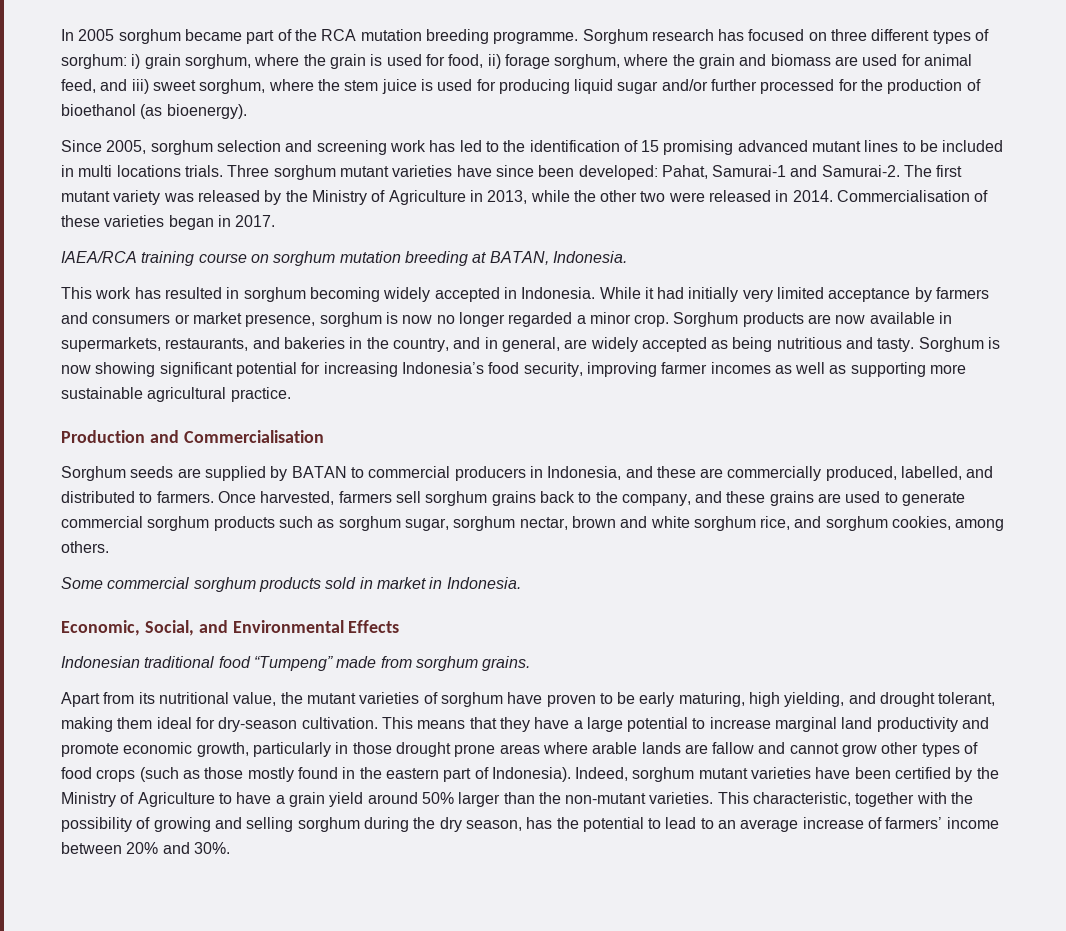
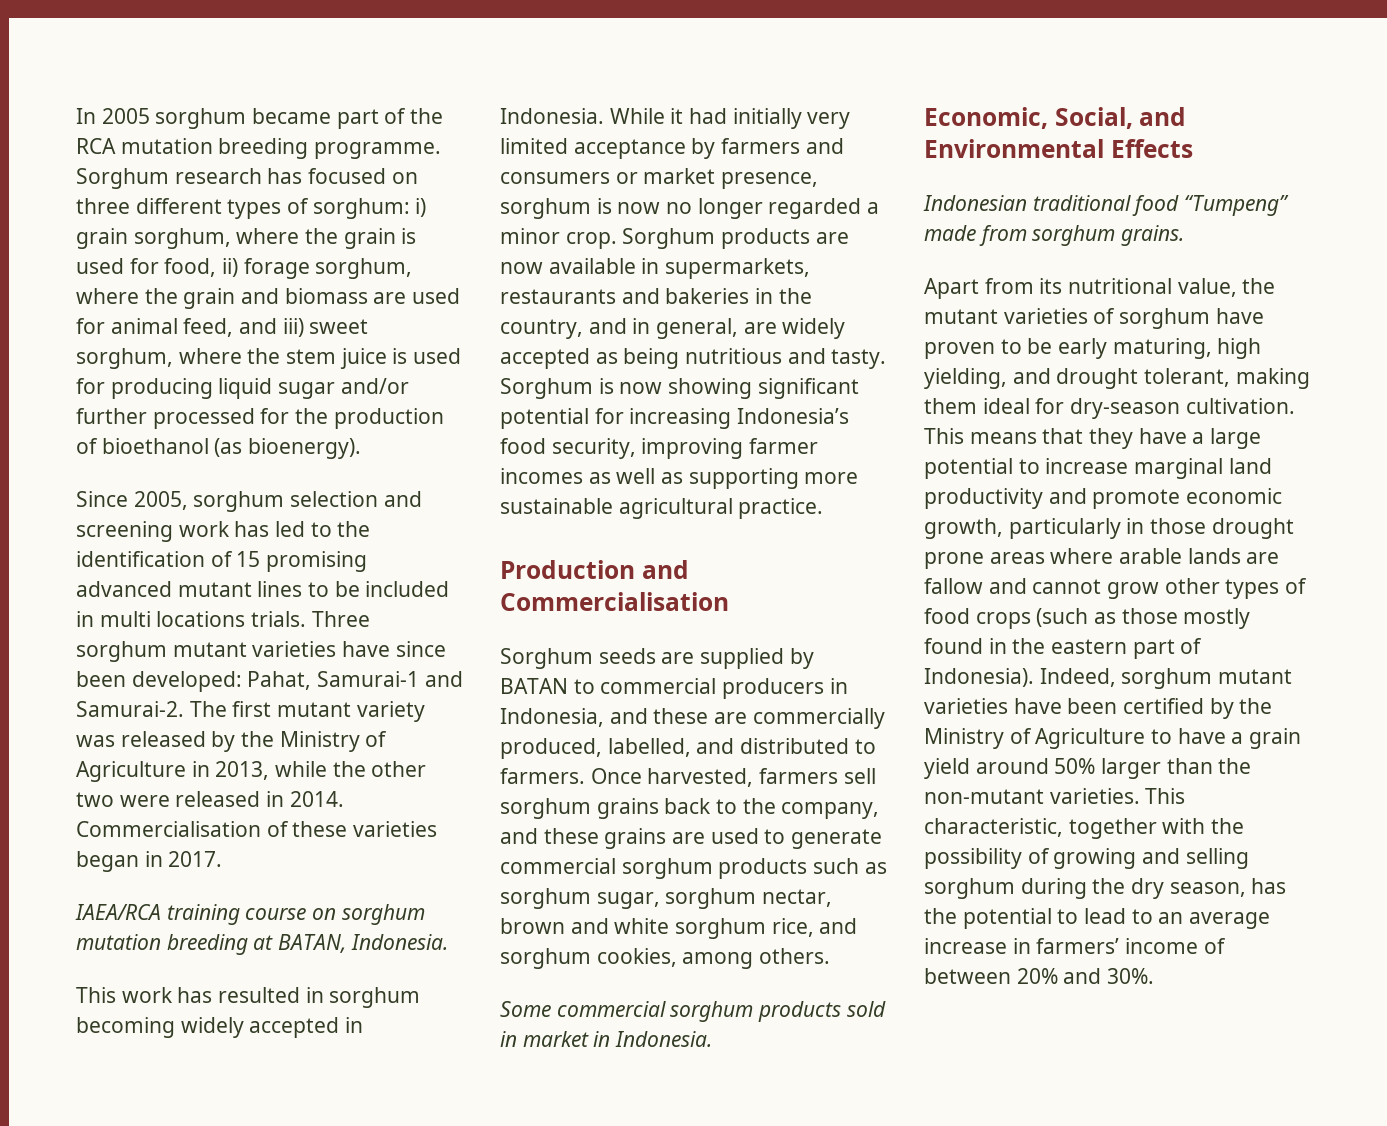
- Sorghum products are now available in supermarkets, restaurants, and bakeries in the country, and in general, are widely accepted as being nutritious and tasty.
+ Sorghum products are now available in supermarkets, restaurants and bakeries in the country, and in general, are widely accepted as being nutritious and tasty.
- This characteristic, together with the possibility of growing and selling sorghum during the dry season, has the potential to lead to an average increase of farmers’ income between 20% and 30%.
+ This characteristic, together with the possibility of growing and selling sorghum during the dry season, has the potential to lead to an average increase in farmers’ income of between 20% and 30%.

